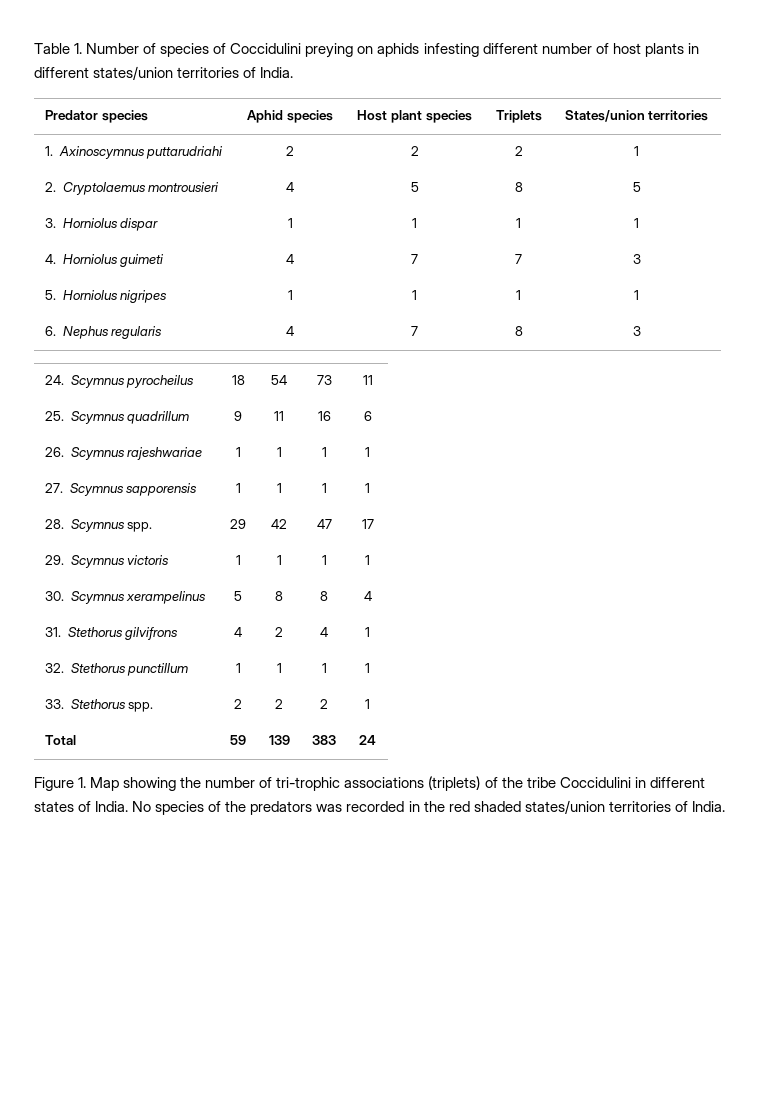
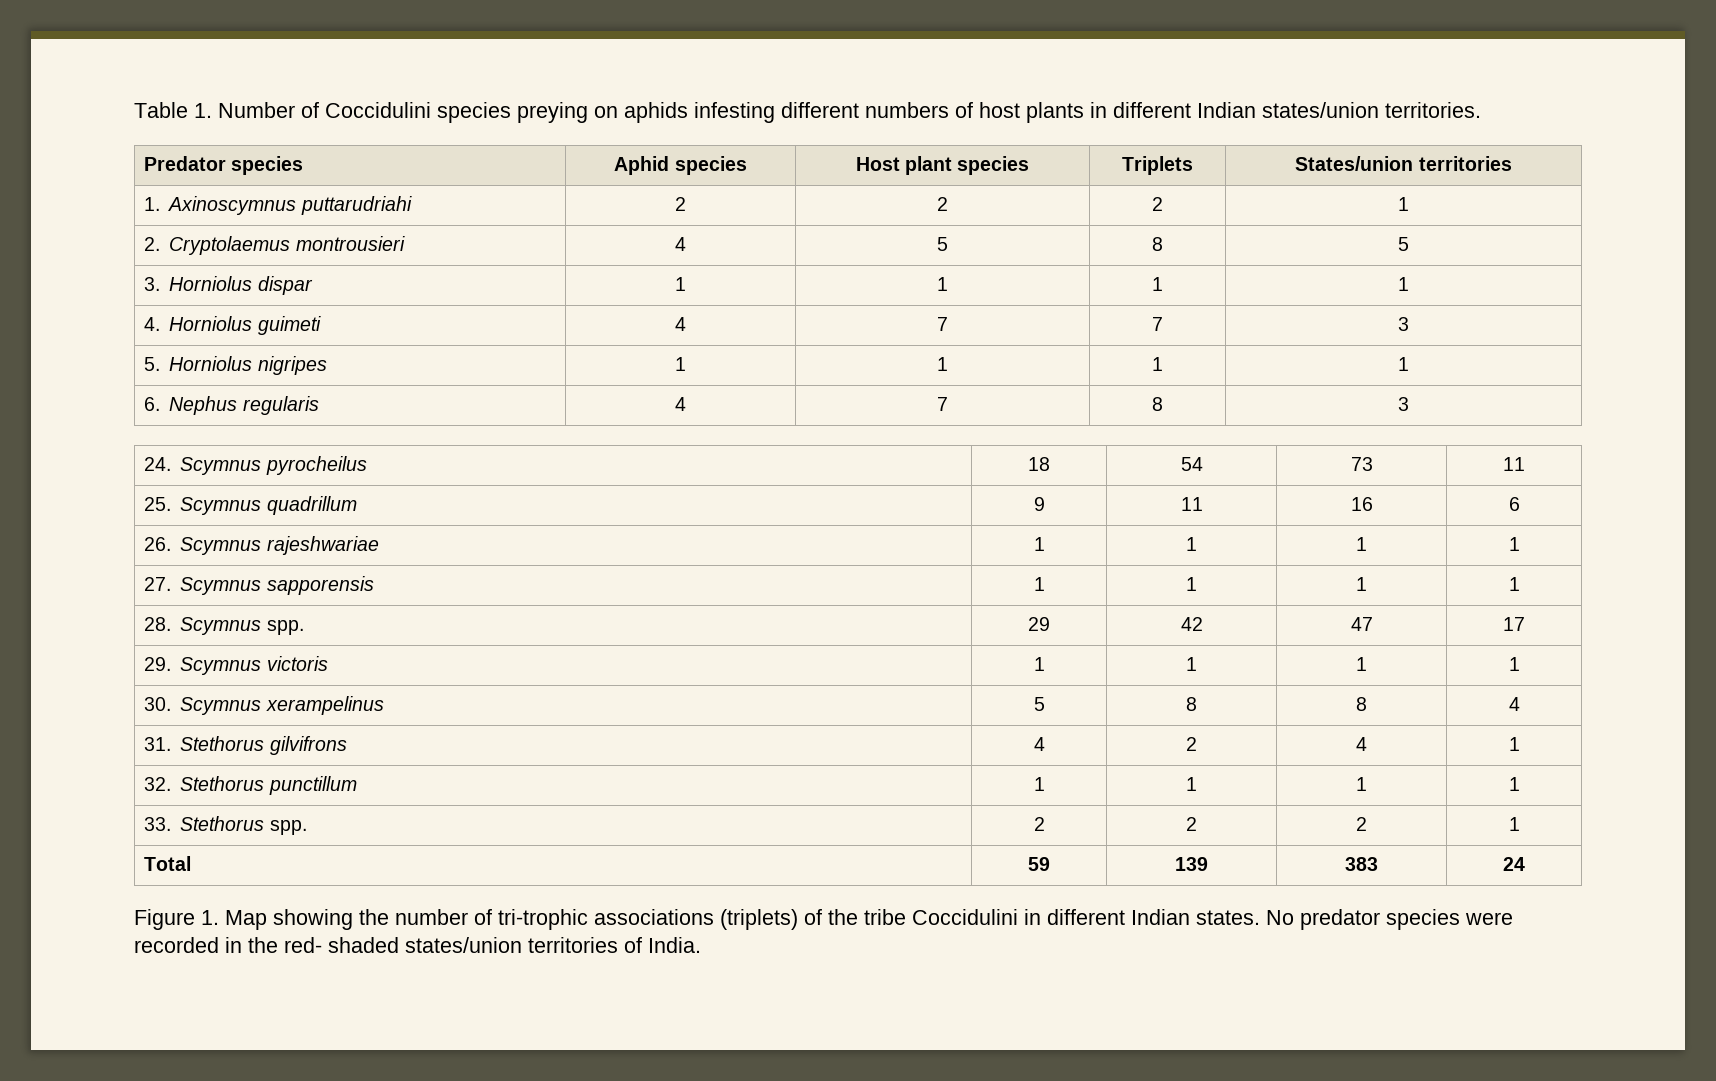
- Table 1. Number of species of Coccidulini preying on aphids infesting different number of host plants in different states/union territories of India.
+ Table 1. Number of Coccidulini species preying on aphids infesting different numbers of host plants in different Indian states/union territories.
- Figure 1. Map showing the number of tri-trophic associations (triplets) of the tribe Coccidulini in different states of India. No species of the predators was recorded in the red shaded states/union territories of India.
+ Figure 1. Map showing the number of tri-trophic associations (triplets) of the tribe Coccidulini in different Indian states. No predator species were recorded in the red- shaded states/union territories of India.

